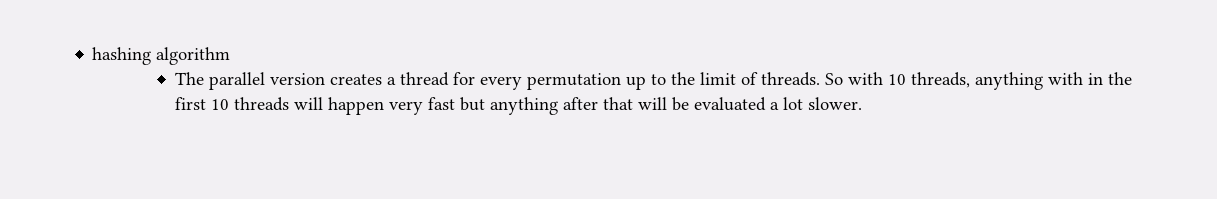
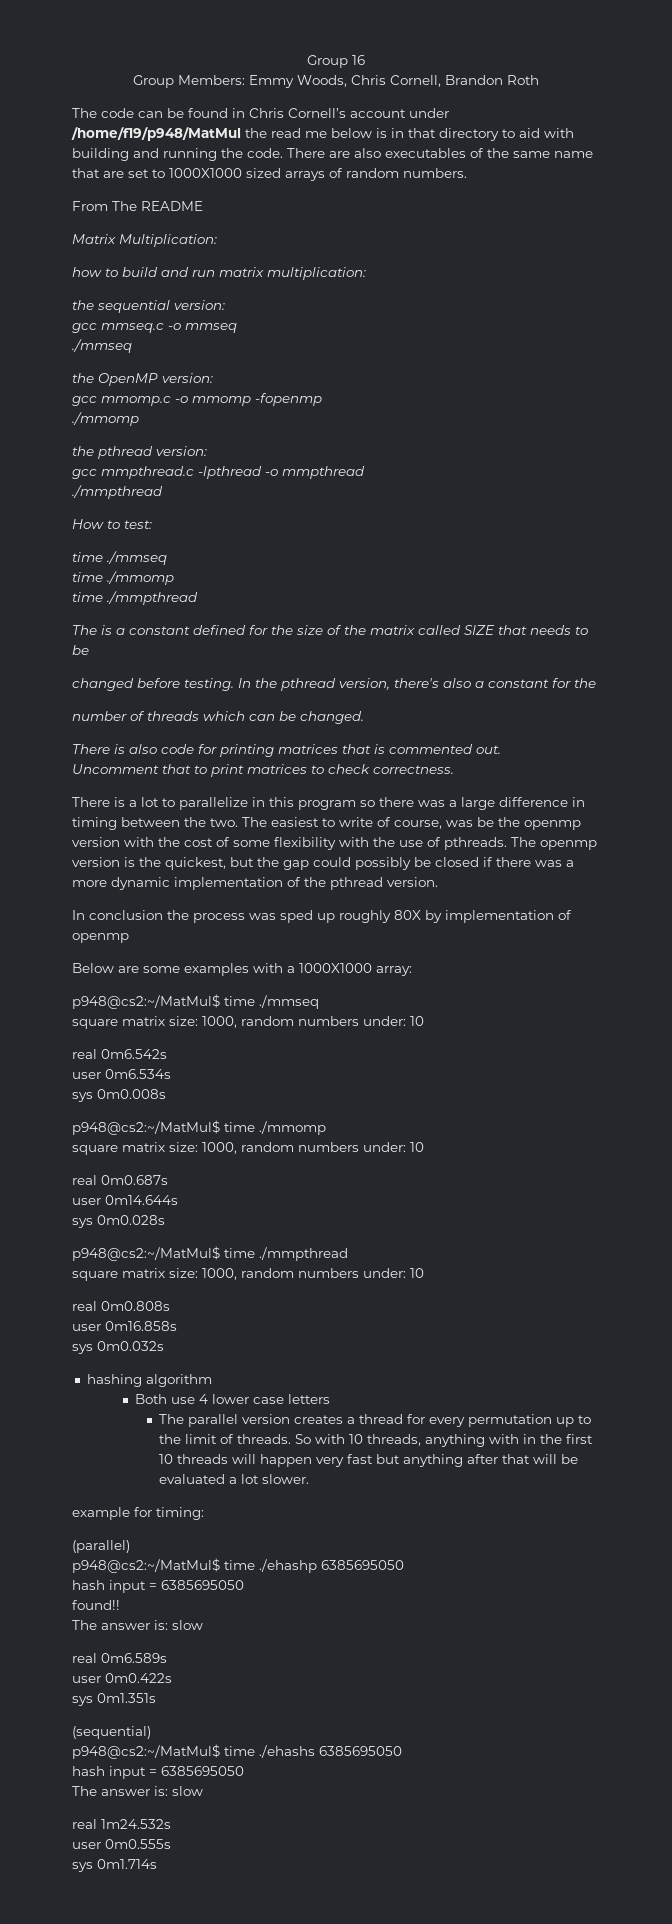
+ Group 16
+ Group Members: Emmy Woods, Chris Cornell, Brandon Roth
+ The code can be found in Chris Cornell’s account under /home/f19/p948/MatMul the read me below is in that directory to aid with building and running the code. There are also executables of the same name that are set to 1000X1000 sized arrays of random numbers.
+ From The README
+ Matrix Multiplication:
+ how to build and run matrix multiplication:
+ the sequential version:
+ gcc mmseq.c -o mmseq
+ ./mmseq
+ the OpenMP version:
+ gcc mmomp.c -o mmomp -fopenmp
+ ./mmomp
+ the pthread version:
+ gcc mmpthread.c -lpthread -o mmpthread
+ ./mmpthread
+ How to test:
+ time ./mmseq
+ time ./mmomp
+ time ./mmpthread
+ The is a constant defined for the size of the matrix called SIZE that needs to be
+ changed before testing. In the pthread version, there's also a constant for the
+ number of threads which can be changed.
+ There is also code for printing matrices that is commented out.
+ Uncomment that to print matrices to check correctness.
+ There is a lot to parallelize in this program so there was a large difference in timing between the two. The easiest to write of course, was be the openmp version with the cost of some flexibility with the use of pthreads. The openmp version is the quickest, but the gap could possibly be closed if there was a more dynamic implementation of the pthread version.
+ In conclusion the process was sped up roughly 80X by implementation of openmp
+ Below are some examples with a 1000X1000 array:
+ p948@cs2:~/MatMul$ time ./mmseq
+ square matrix size: 1000, random numbers under: 10
+ real 0m6.542s
+ user 0m6.534s
+ sys 0m0.008s
+ p948@cs2:~/MatMul$ time ./mmomp
+ square matrix size: 1000, random numbers under: 10
+ real 0m0.687s
+ user 0m14.644s
+ sys 0m0.028s
+ p948@cs2:~/MatMul$ time ./mmpthread
+ square matrix size: 1000, random numbers under: 10
+ real 0m0.808s
+ user 0m16.858s
+ sys 0m0.032s
  hashing algorithm
+ Both use 4 lower case letters
+ example for timing:
+ (parallel)
+ p948@cs2:~/MatMul$ time ./ehashp 6385695050
+ hash input = 6385695050
+ found!!
+ The answer is: slow
+ real 0m6.589s
+ user 0m0.422s
+ sys 0m1.351s
+ (sequential)
+ p948@cs2:~/MatMul$ time ./ehashs 6385695050
+ hash input = 6385695050
+ The answer is: slow
+ real 1m24.532s
+ user 0m0.555s
+ sys 0m1.714s

